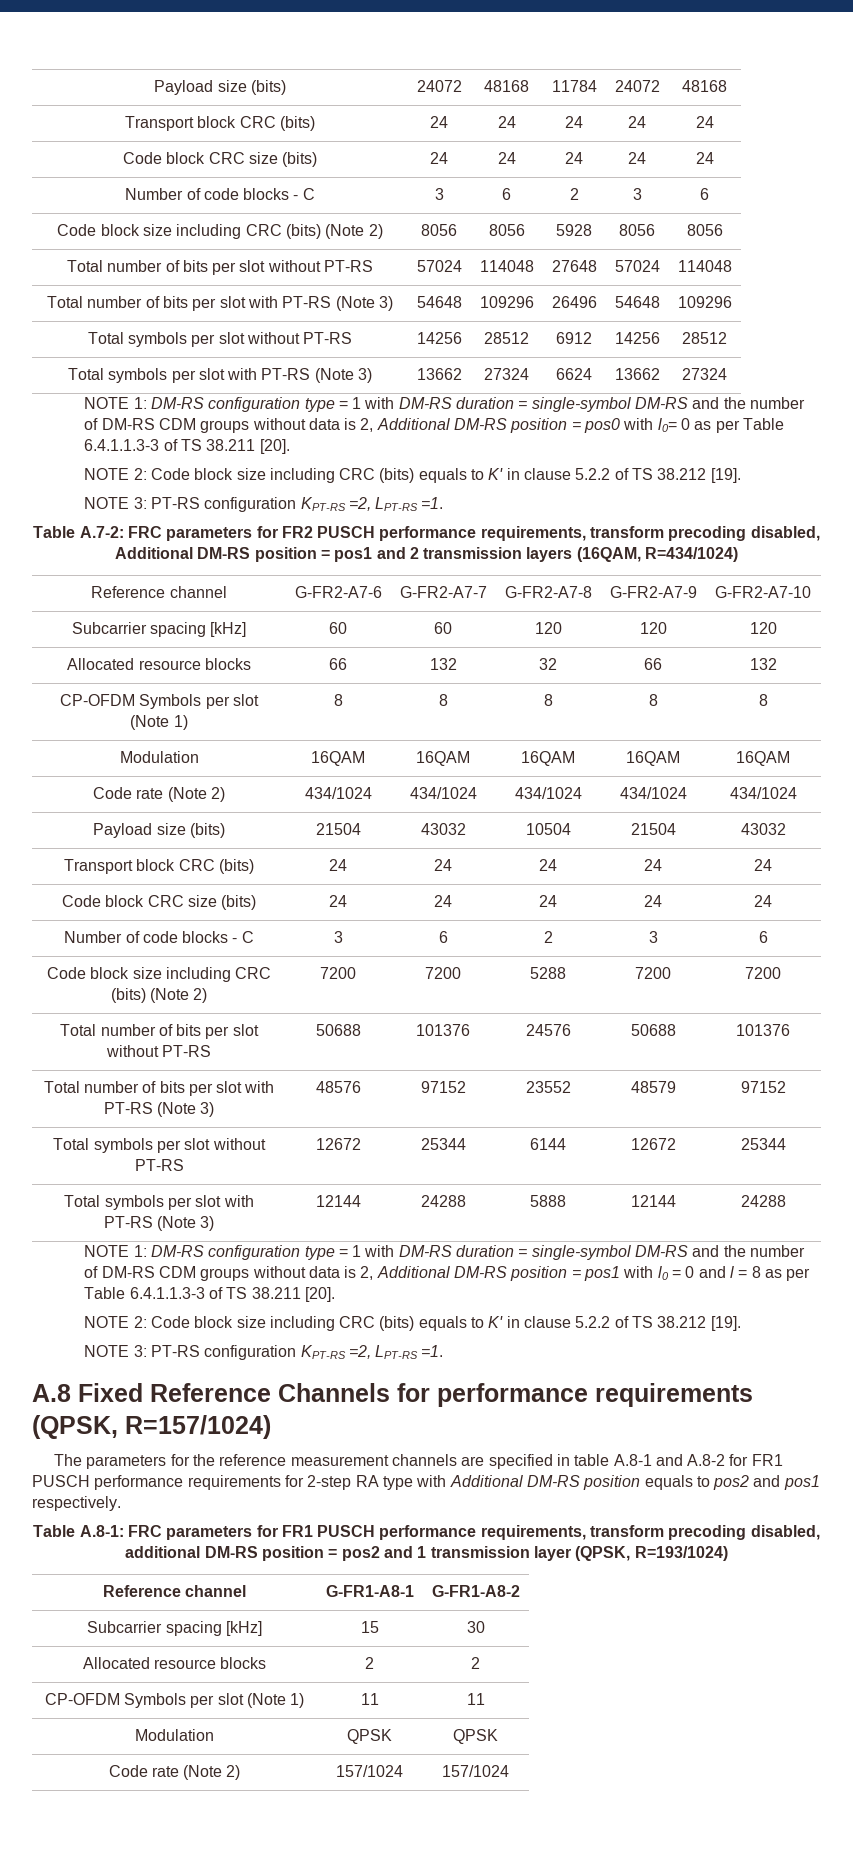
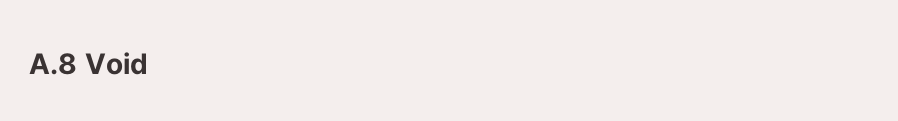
- Payload size (bits) | 24072 | 48168 | 11784 | 24072 | 48168
- Transport block CRC (bits) | 24 | 24 | 24 | 24 | 24
- Code block CRC size (bits) | 24 | 24 | 24 | 24 | 24
- Number of code blocks - C | 3 | 6 | 2 | 3 | 6
- Code block size including CRC (bits) (Note 2) | 8056 | 8056 | 5928 | 8056 | 8056
- Total number of bits per slot without PT-RS | 57024 | 114048 | 27648 | 57024 | 114048
- Total number of bits per slot with PT-RS (Note 3) | 54648 | 109296 | 26496 | 54648 | 109296
- Total symbols per slot without PT-RS | 14256 | 28512 | 6912 | 14256 | 28512
- Total symbols per slot with PT-RS (Note 3) | 13662 | 27324 | 6624 | 13662 | 27324
- NOTE 1: DM-RS configuration type = 1 with DM-RS duration = single-symbol DM-RS and the number of DM-RS CDM groups without data is 2, Additional DM-RS position = pos0 with l0= 0 as per Table 6.4.1.1.3-3 of TS 38.211 [20].
- NOTE 2: Code block size including CRC (bits) equals to K' in clause 5.2.2 of TS 38.212 [19].
- NOTE 3: PT-RS configuration KPT-RS =2, LPT-RS =1.
- Table A.7-2: FRC parameters for FR2 PUSCH performance requirements, transform precoding disabled, Additional DM-RS position = pos1 and 2 transmission layers (16QAM, R=434/1024)
- Reference channel | G-FR2-A7-6 | G-FR2-A7-7 | G-FR2-A7-8 | G-FR2-A7-9 | G-FR2-A7-10
- Subcarrier spacing [kHz] | 60 | 60 | 120 | 120 | 120
- Allocated resource blocks | 66 | 132 | 32 | 66 | 132
- CP-OFDM Symbols per slot (Note 1) | 8 | 8 | 8 | 8 | 8
- Modulation | 16QAM | 16QAM | 16QAM | 16QAM | 16QAM
- Code rate (Note 2) | 434/1024 | 434/1024 | 434/1024 | 434/1024 | 434/1024
- Payload size (bits) | 21504 | 43032 | 10504 | 21504 | 43032
- Transport block CRC (bits) | 24 | 24 | 24 | 24 | 24
- Code block CRC size (bits) | 24 | 24 | 24 | 24 | 24
- Number of code blocks - C | 3 | 6 | 2 | 3 | 6
- Code block size including CRC (bits) (Note 2) | 7200 | 7200 | 5288 | 7200 | 7200
- Total number of bits per slot without PT-RS | 50688 | 101376 | 24576 | 50688 | 101376
- Total number of bits per slot with PT-RS (Note 3) | 48576 | 97152 | 23552 | 48579 | 97152
- Total symbols per slot without PT-RS | 12672 | 25344 | 6144 | 12672 | 25344
- Total symbols per slot with PT-RS (Note 3) | 12144 | 24288 | 5888 | 12144 | 24288
- NOTE 1: DM-RS configuration type = 1 with DM-RS duration = single-symbol DM-RS and the number of DM-RS CDM groups without data is 2, Additional DM-RS position = pos1 with l0 = 0 and l = 8 as per Table 6.4.1.1.3-3 of TS 38.211 [20].
- NOTE 2: Code block size including CRC (bits) equals to K' in clause 5.2.2 of TS 38.212 [19].
- NOTE 3: PT-RS configuration KPT-RS =2, LPT-RS =1.
- A.8 Fixed Reference Channels for performance requirements (QPSK, R=157/1024)
- The parameters for the reference measurement channels are specified in table A.8-1 and A.8-2 for FR1 PUSCH performance requirements for 2-step RA type with Additional DM-RS position equals to pos2 and pos1 respectively.
- Table A.8-1: FRC parameters for FR1 PUSCH performance requirements, transform precoding disabled, additional DM-RS position = pos2 and 1 transmission layer (QPSK, R=193/1024)
- Reference channel | G-FR1-A8-1 | G-FR1-A8-2
- Subcarrier spacing [kHz] | 15 | 30
- Allocated resource blocks | 2 | 2
- CP-OFDM Symbols per slot (Note 1) | 11 | 11
- Modulation | QPSK | QPSK
- Code rate (Note 2) | 157/1024 | 157/1024
+ A.8 Void

